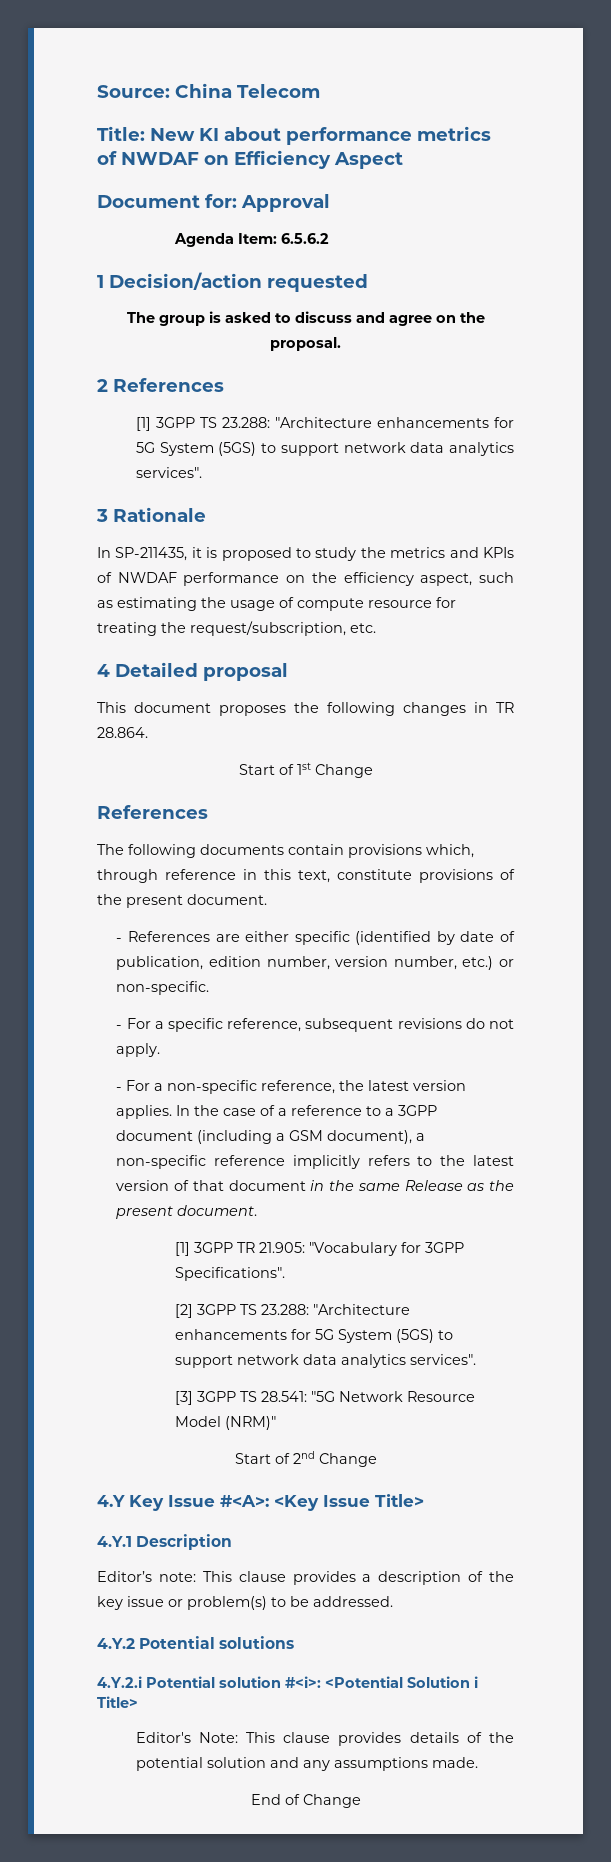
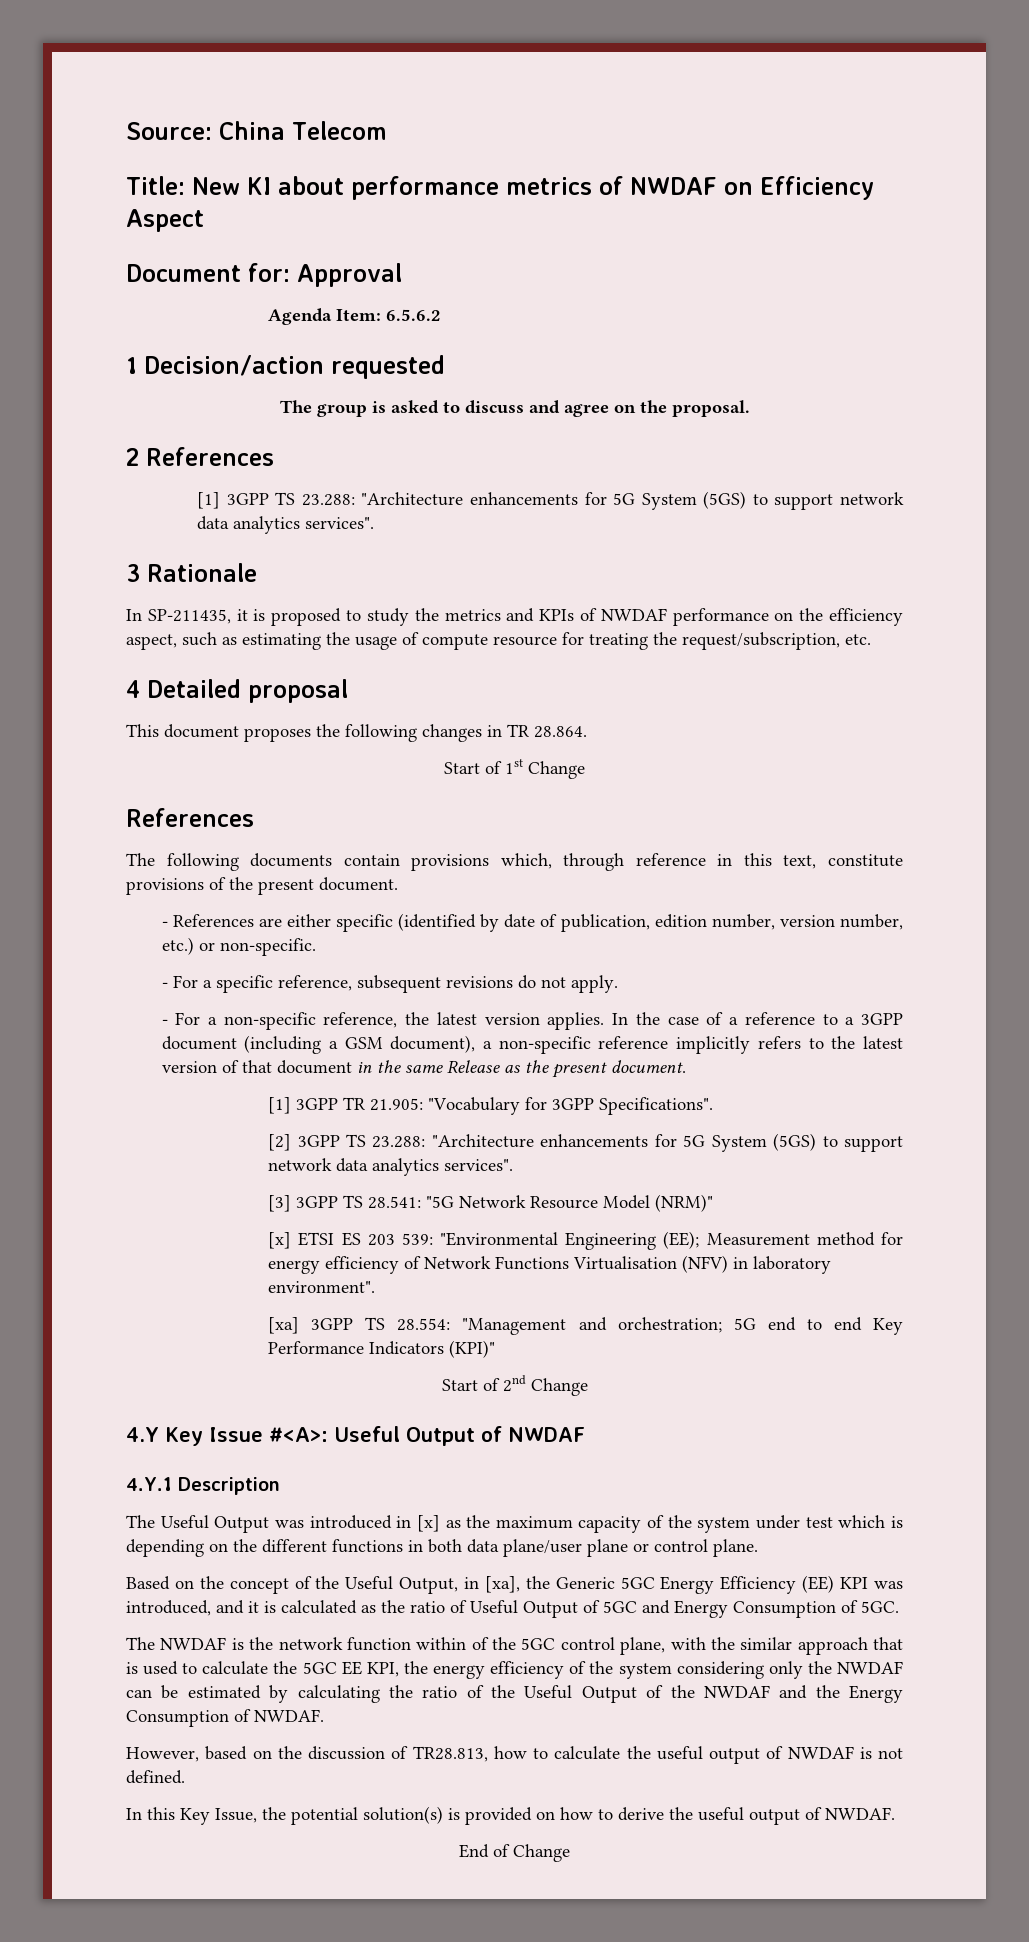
+ [x] ETSI ES 203 539: "Environmental Engineering (EE); Measurement method for energy efficiency of Network Functions Virtualisation (NFV) in laboratory environment".
+ [xa] 3GPP TS 28.554: "Management and orchestration; 5G end to end Key Performance Indicators (KPI)"
- 4.Y Key Issue #<A>: <Key Issue Title>
+ 4.Y Key Issue #<A>: Useful Output of NWDAF
  4.Y.1 Description
- Editor’s note: This clause provides a description of the key issue or problem(s) to be addressed.
- 4.Y.2 Potential solutions
- 4.Y.2.i Potential solution #<i>: <Potential Solution i Title>
- Editor's Note: This clause provides details of the potential solution and any assumptions made.
+ The Useful Output was introduced in [x] as the maximum capacity of the system under test which is depending on the different functions in both data plane/user plane or control plane.
+ Based on the concept of the Useful Output, in [xa], the Generic 5GC Energy Efficiency (EE) KPI was introduced, and it is calculated as the ratio of Useful Output of 5GC and Energy Consumption of 5GC.
+ The NWDAF is the network function within of the 5GC control plane, with the similar approach that is used to calculate the 5GC EE KPI, the energy efficiency of the system considering only the NWDAF can be estimated by calculating the ratio of the Useful Output of the NWDAF and the Energy Consumption of NWDAF.
+ However, based on the discussion of TR28.813, how to calculate the useful output of NWDAF is not defined.
+ In this Key Issue, the potential solution(s) is provided on how to derive the useful output of NWDAF.

